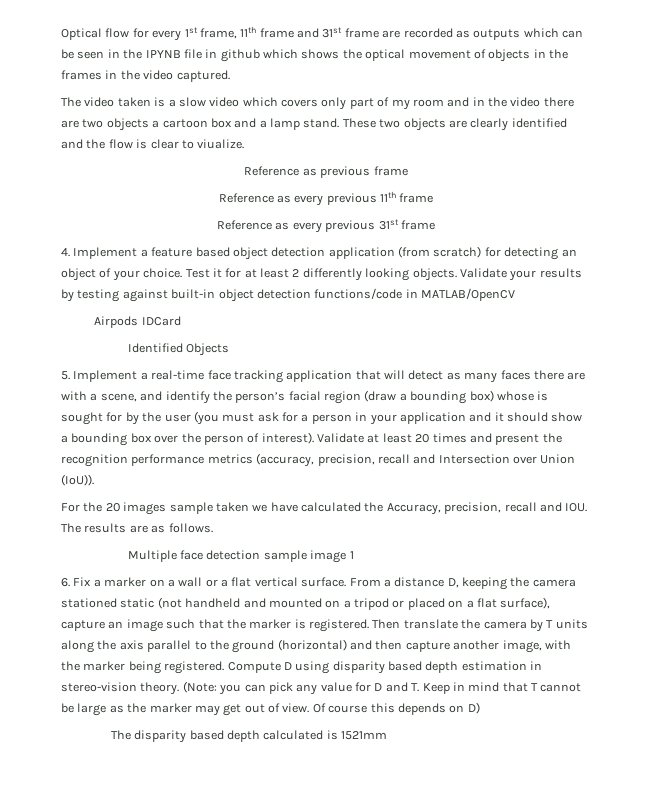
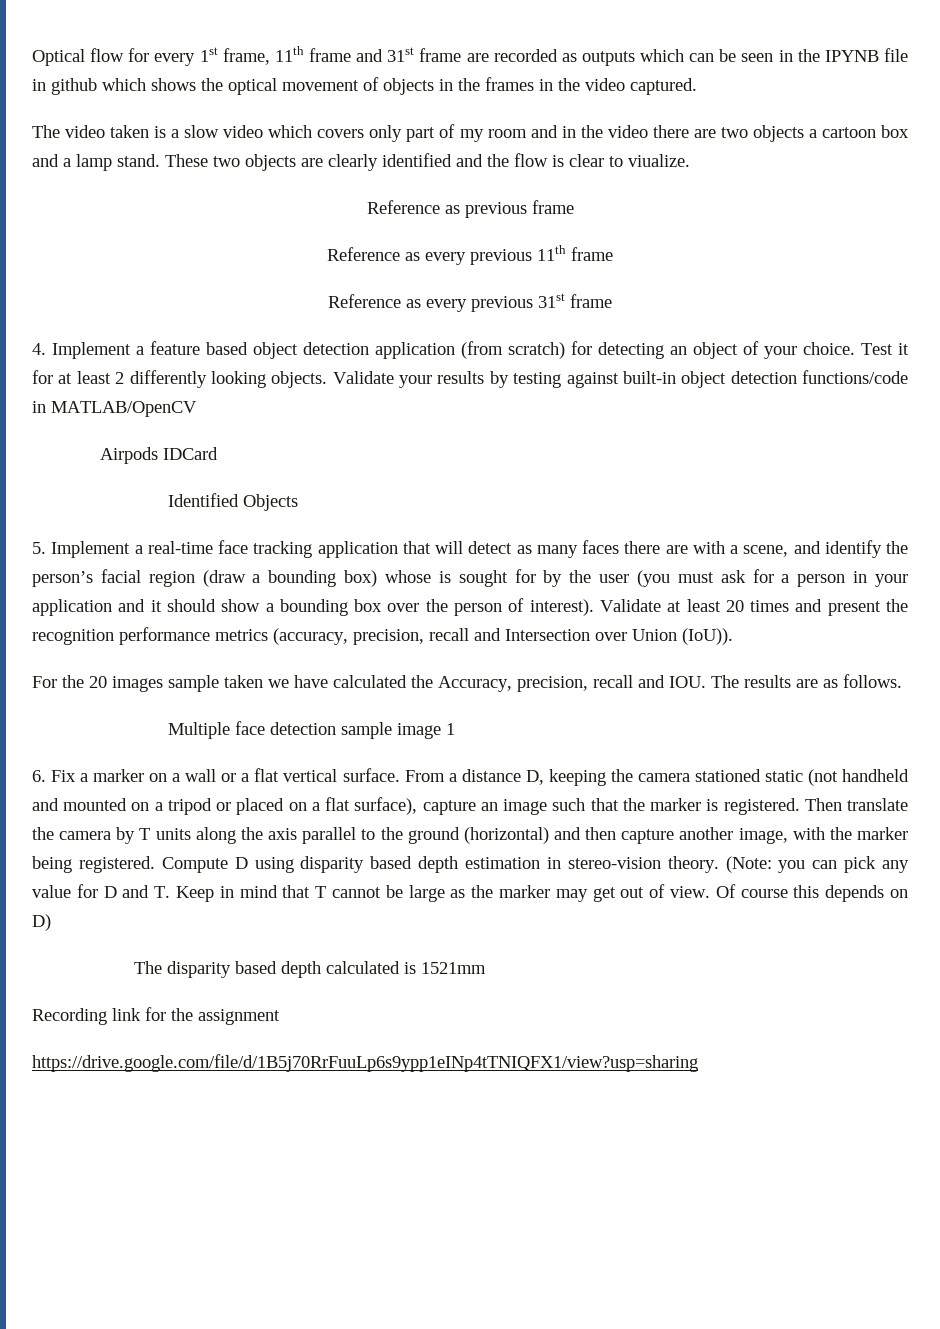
+ Recording link for the assignment
+ https://drive.google.com/file/d/1B5j70RrFuuLp6s9ypp1eINp4tTNIQFX1/view?usp=sharing

